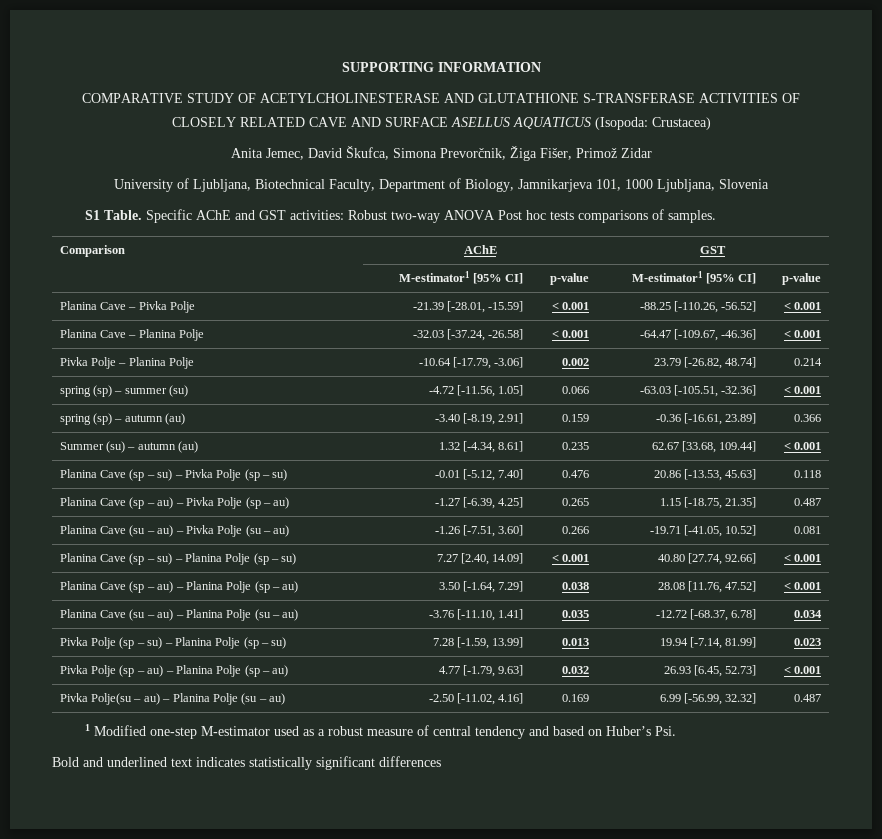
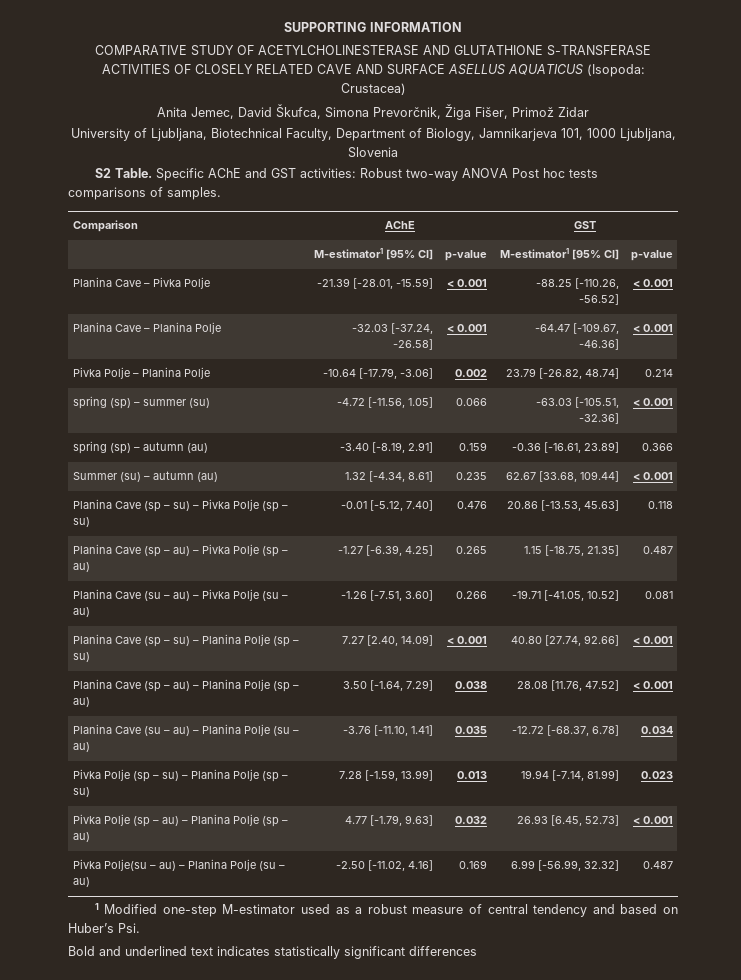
- S1 Table.
+ S2 Table.

